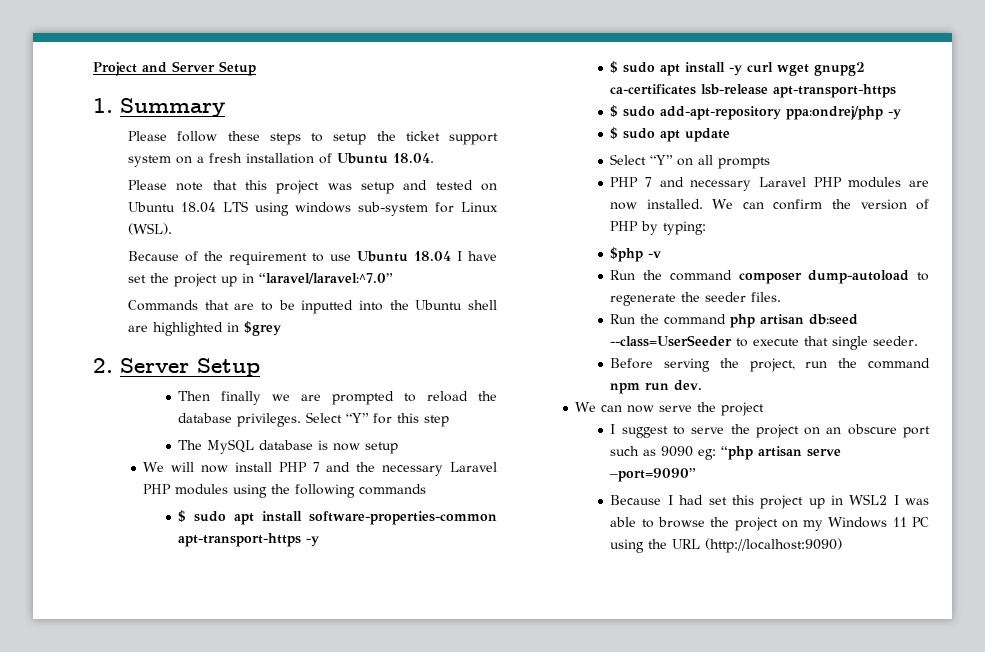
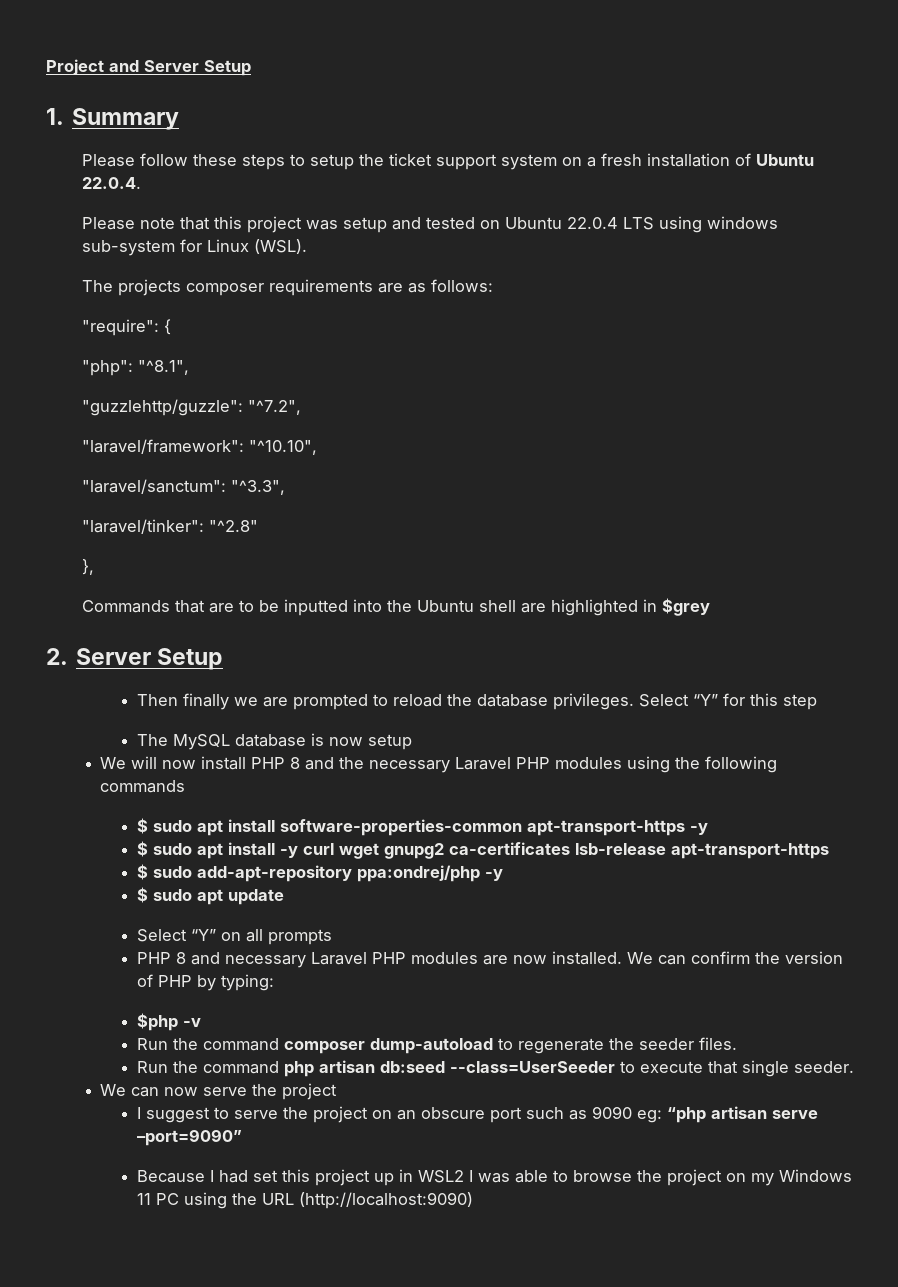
- Please follow these steps to setup the ticket support system on a fresh installation of Ubuntu 18.04.
+ Please follow these steps to setup the ticket support system on a fresh installation of Ubuntu 22.0.4.
- Please note that this project was setup and tested on Ubuntu 18.04 LTS using windows sub-system for Linux (WSL).
+ Please note that this project was setup and tested on Ubuntu 22.0.4 LTS using windows sub-system for Linux (WSL).
- Because of the requirement to use Ubuntu 18.04 I have set the project up in “laravel/laravel:^7.0”
+ The projects composer requirements are as follows:
+ "require": {
+ "php": "^8.1",
+ "guzzlehttp/guzzle": "^7.2",
+ "laravel/framework": "^10.10",
+ "laravel/sanctum": "^3.3",
+ "laravel/tinker": "^2.8"
+ },
- We will now install PHP 7 and the necessary Laravel PHP modules using the following commands
+ We will now install PHP 8 and the necessary Laravel PHP modules using the following commands
- PHP 7 and necessary Laravel PHP modules are now installed.
+ PHP 8 and necessary Laravel PHP modules are now installed.
- Before serving the project, run the command npm run dev.

